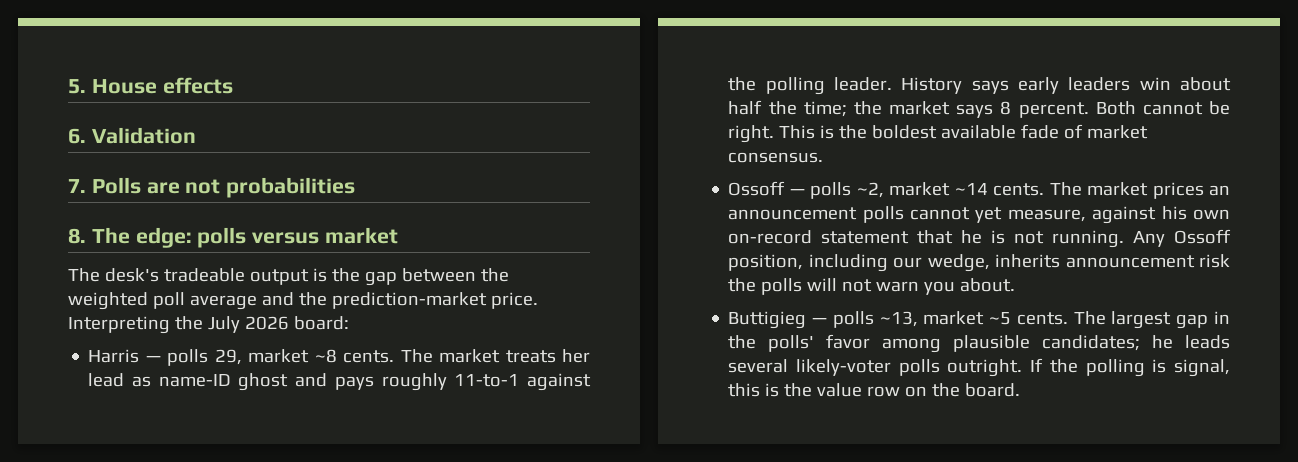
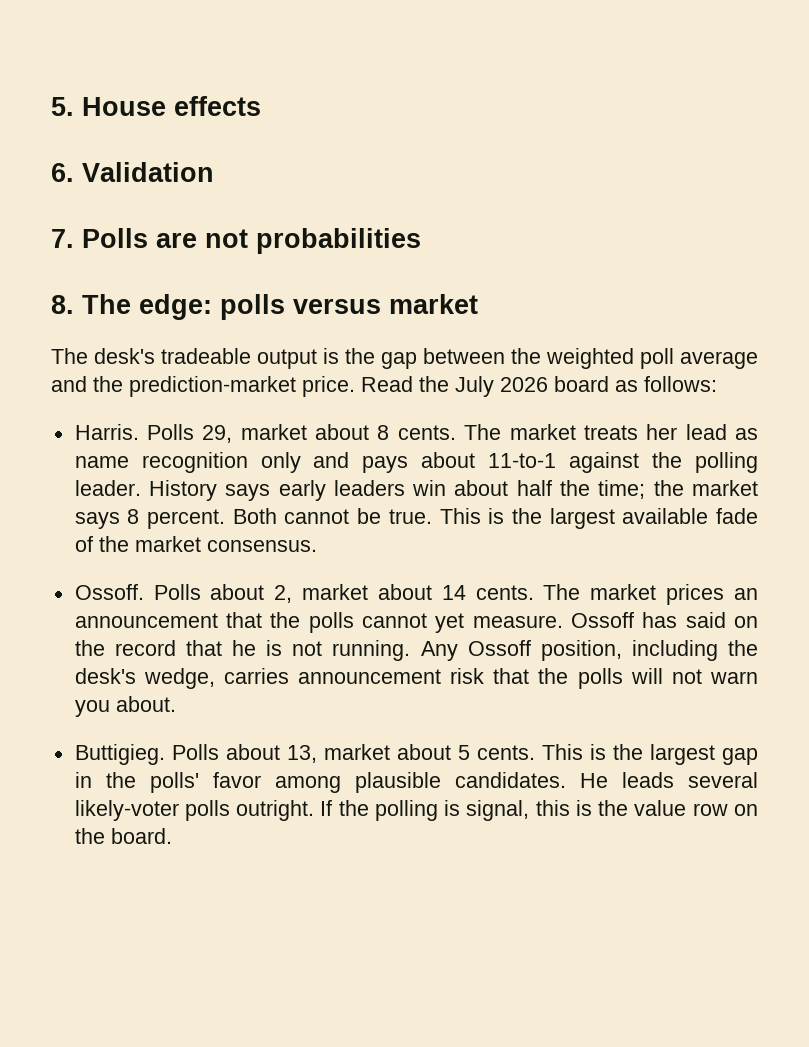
- Interpreting the July 2026 board:
- Harris — polls 29, market ~8 cents.
+ Read the July 2026 board as follows:
+ Harris. Polls 29, market about 8 cents.
- The market treats her lead as name-ID ghost and pays roughly 11-to-1 against the polling leader.
+ The market treats her lead as name recognition only and pays about 11-to-1 against the polling leader.
- Both cannot be right. This is the boldest available fade of market consensus.
+ Both cannot be true. This is the largest available fade of the market consensus.
- Ossoff — polls ~2, market ~14 cents.
+ Ossoff. Polls about 2, market about 14 cents.
- The market prices an announcement polls cannot yet measure, against his own on-record statement that he is not running.
+ The market prices an announcement that the polls cannot yet measure. Ossoff has said on the record that he is not running.
- Any Ossoff position, including our wedge, inherits announcement risk the polls will not warn you about.
+ Any Ossoff position, including the desk's wedge, carries announcement risk that the polls will not warn you about.
- Buttigieg — polls ~13, market ~5 cents. The largest gap in the polls' favor among plausible candidates; he leads several likely-voter polls outright.
+ Buttigieg. Polls about 13, market about 5 cents. This is the largest gap in the polls' favor among plausible candidates. He leads several likely-voter polls outright.

